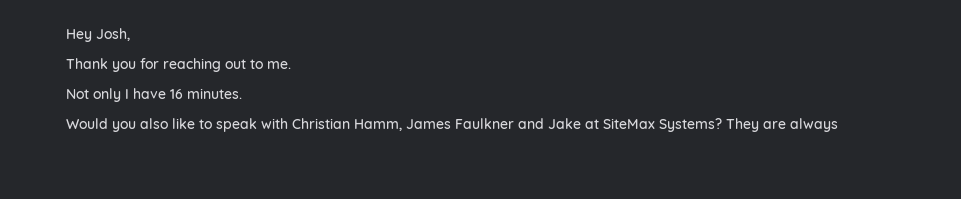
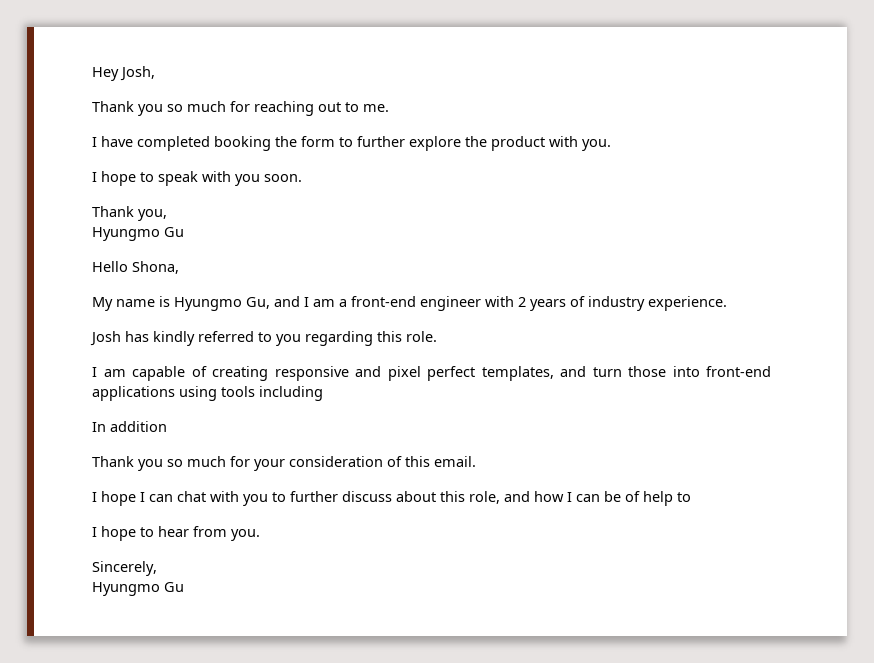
- Thank you for reaching out to me.
+ Thank you so much for reaching out to me.
- Not only I have 16 minutes.
- Would you also like to speak with Christian Hamm, James Faulkner and Jake at SiteMax Systems? They are always
+ I have completed booking the form to further explore the product with you.
+ I hope to speak with you soon.
+ Thank you,
+ Hyungmo Gu
+ Hello Shona,
+ My name is Hyungmo Gu, and I am a front-end engineer with 2 years of industry experience.
+ Josh has kindly referred to you regarding this role.
+ I am capable of creating responsive and pixel perfect templates, and turn those into front-end applications using tools including
+ In addition
+ Thank you so much for your consideration of this email.
+ I hope I can chat with you to further discuss about this role, and how I can be of help to
+ I hope to hear from you.
+ Sincerely,
+ Hyungmo Gu

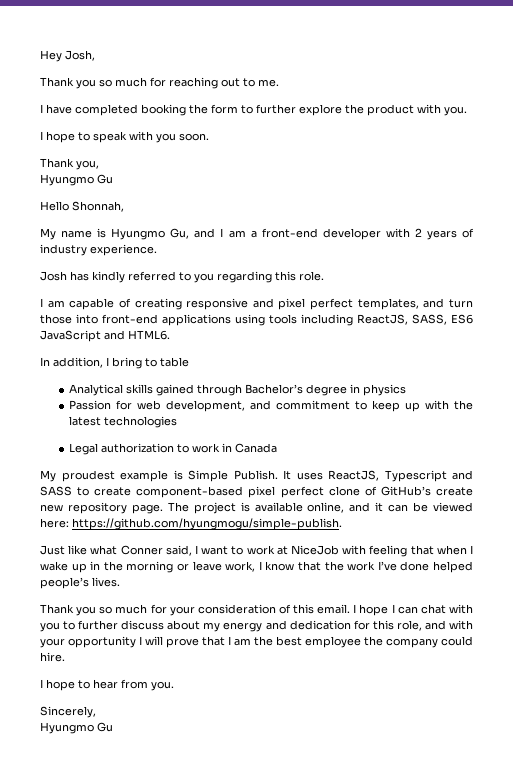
- Hello Shona,
+ Hello Shonnah,
- My name is Hyungmo Gu, and I am a front-end engineer with 2 years of industry experience.
+ My name is Hyungmo Gu, and I am a front-end developer with 2 years of industry experience.
- I am capable of creating responsive and pixel perfect templates, and turn those into front-end applications using tools including
- In addition
+ I am capable of creating responsive and pixel perfect templates, and turn those into front-end applications using tools including ReactJS, SASS, ES6 JavaScript and HTML6.
+ In addition, I bring to table
+ Analytical skills gained through Bachelor’s degree in physics
+ Passion for web development, and commitment to keep up with the latest technologies
+ Legal authorization to work in Canada
+ My proudest example is Simple Publish. It uses ReactJS, Typescript and SASS to create component-based pixel perfect clone of GitHub’s create new repository page. The project is available online, and it can be viewed here: https://github.com/hyungmogu/simple-publish.
+ Just like what Conner said, I want to work at NiceJob with feeling that when I wake up in the morning or leave work, I know that the work I’ve done helped people’s lives.
- Thank you so much for your consideration of this email.
- I hope I can chat with you to further discuss about this role, and how I can be of help to
+ Thank you so much for your consideration of this email. I hope I can chat with you to further discuss about my energy and dedication for this role, and with your opportunity I will prove that I am the best employee the company could hire.

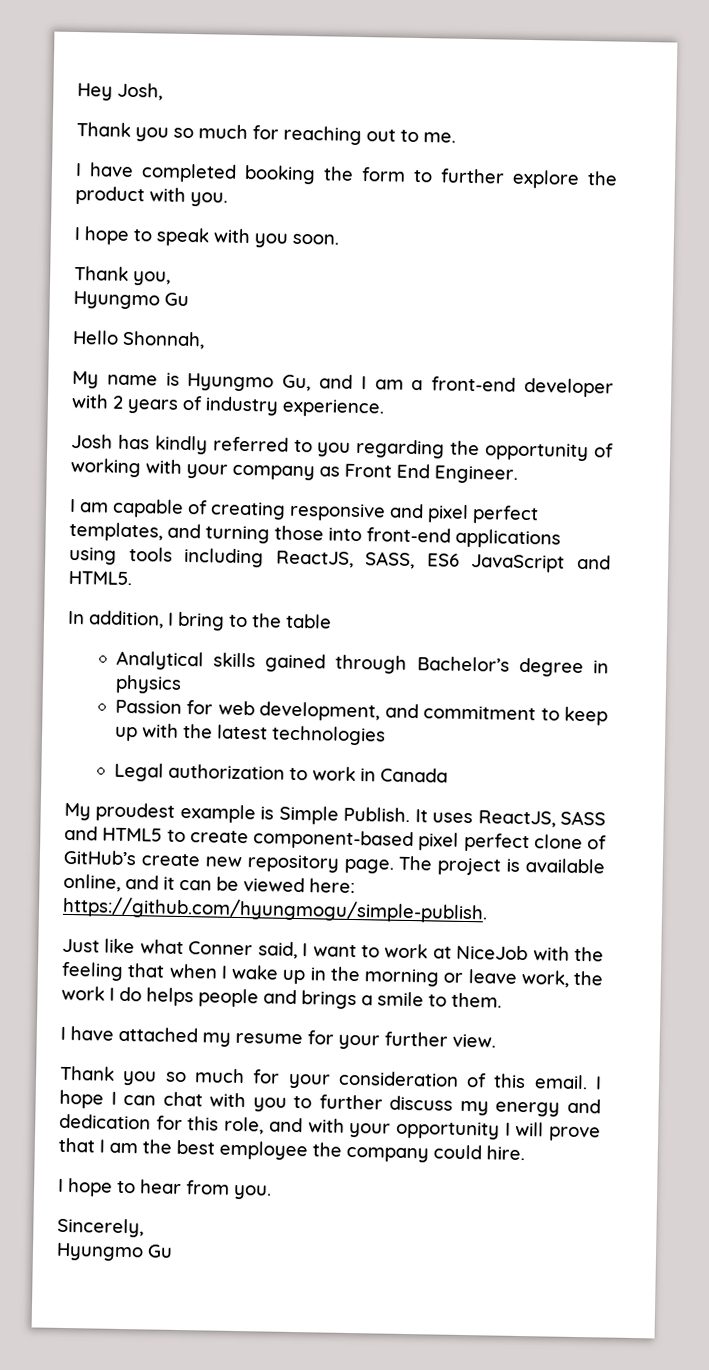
- Josh has kindly referred to you regarding this role.
+ Josh has kindly referred to you regarding the opportunity of working with your company as Front End Engineer.
- I am capable of creating responsive and pixel perfect templates, and turn those into front-end applications using tools including ReactJS, SASS, ES6 JavaScript and HTML6.
+ I am capable of creating responsive and pixel perfect templates, and turning those into front-end applications using tools including ReactJS, SASS, ES6 JavaScript and HTML5.
- In addition, I bring to table
+ In addition, I bring to the table
- It uses ReactJS, Typescript and SASS to create component-based pixel perfect clone of GitHub’s create new repository page.
+ It uses ReactJS, SASS and HTML5 to create component-based pixel perfect clone of GitHub’s create new repository page.
- Just like what Conner said, I want to work at NiceJob with feeling that when I wake up in the morning or leave work, I know that the work I’ve done helped people’s lives.
+ Just like what Conner said, I want to work at NiceJob with the feeling that when I wake up in the morning or leave work, the work I do helps people and brings a smile to them.
+ I have attached my resume for your further view.
- I hope I can chat with you to further discuss about my energy and dedication for this role, and with your opportunity I will prove that I am the best employee the company could hire.
+ I hope I can chat with you to further discuss my energy and dedication for this role, and with your opportunity I will prove that I am the best employee the company could hire.

